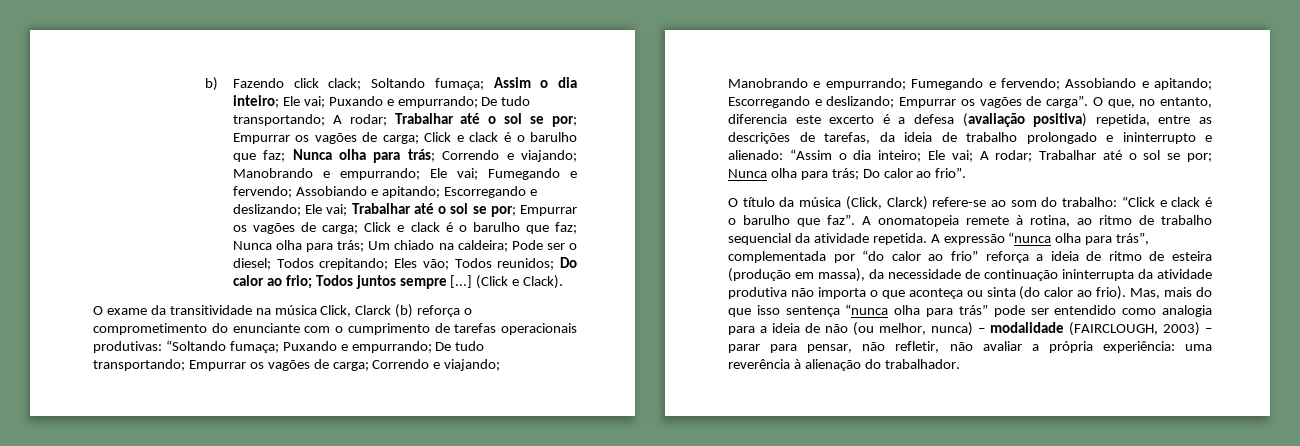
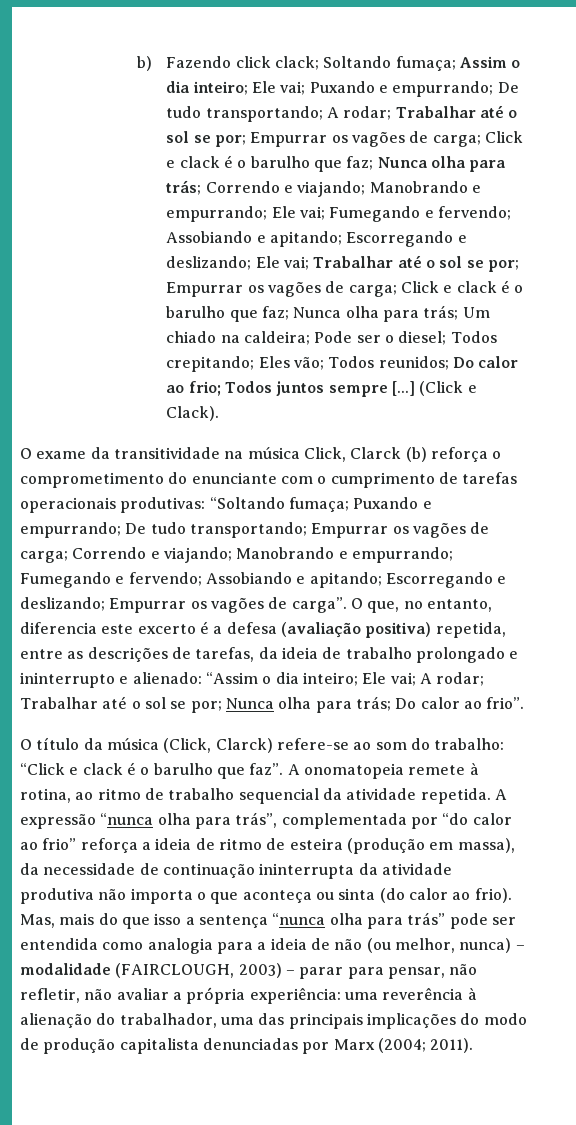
- Mas, mais do que isso sentença “nunca olha para trás” pode ser entendido como analogia para a ideia de não (ou melhor, nunca) – modalidade (FAIRCLOUGH, 2003) – parar para pensar, não refletir, não avaliar a própria experiência: uma reverência à alienação do trabalhador.
+ Mas, mais do que isso a sentença “nunca olha para trás” pode ser entendida como analogia para a ideia de não (ou melhor, nunca) – modalidade (FAIRCLOUGH, 2003) – parar para pensar, não refletir, não avaliar a própria experiência: uma reverência à alienação do trabalhador, uma das principais implicações do modo de produção capitalista denunciadas por Marx (2004; 2011).

